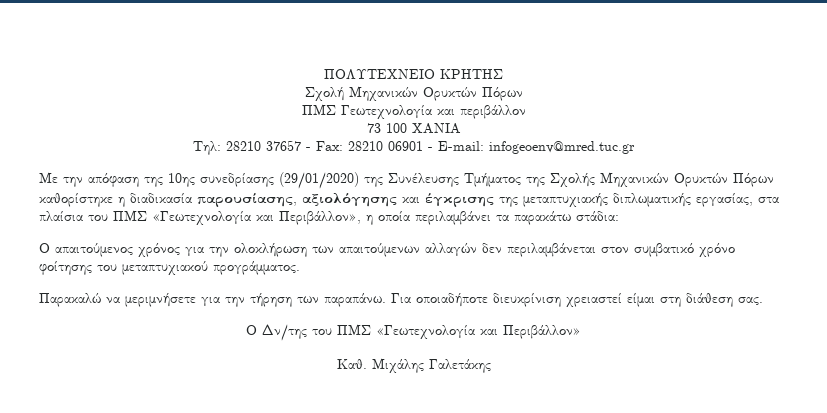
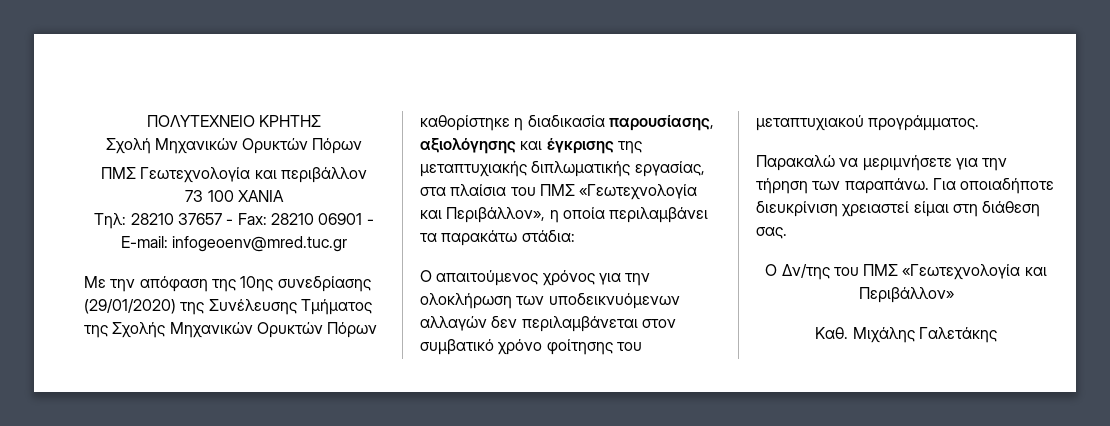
- Ο απαιτούμενος χρόνος για την ολοκλήρωση των απαιτούμενων αλλαγών δεν περιλαμβάνεται στον συμβατικό χρόνο φοίτησης του μεταπτυχιακού προγράμματος.
+ Ο απαιτούμενος χρόνος για την ολοκλήρωση των υποδεικνυόμενων αλλαγών δεν περιλαμβάνεται στον συμβατικό χρόνο φοίτησης του μεταπτυχιακού προγράμματος.

